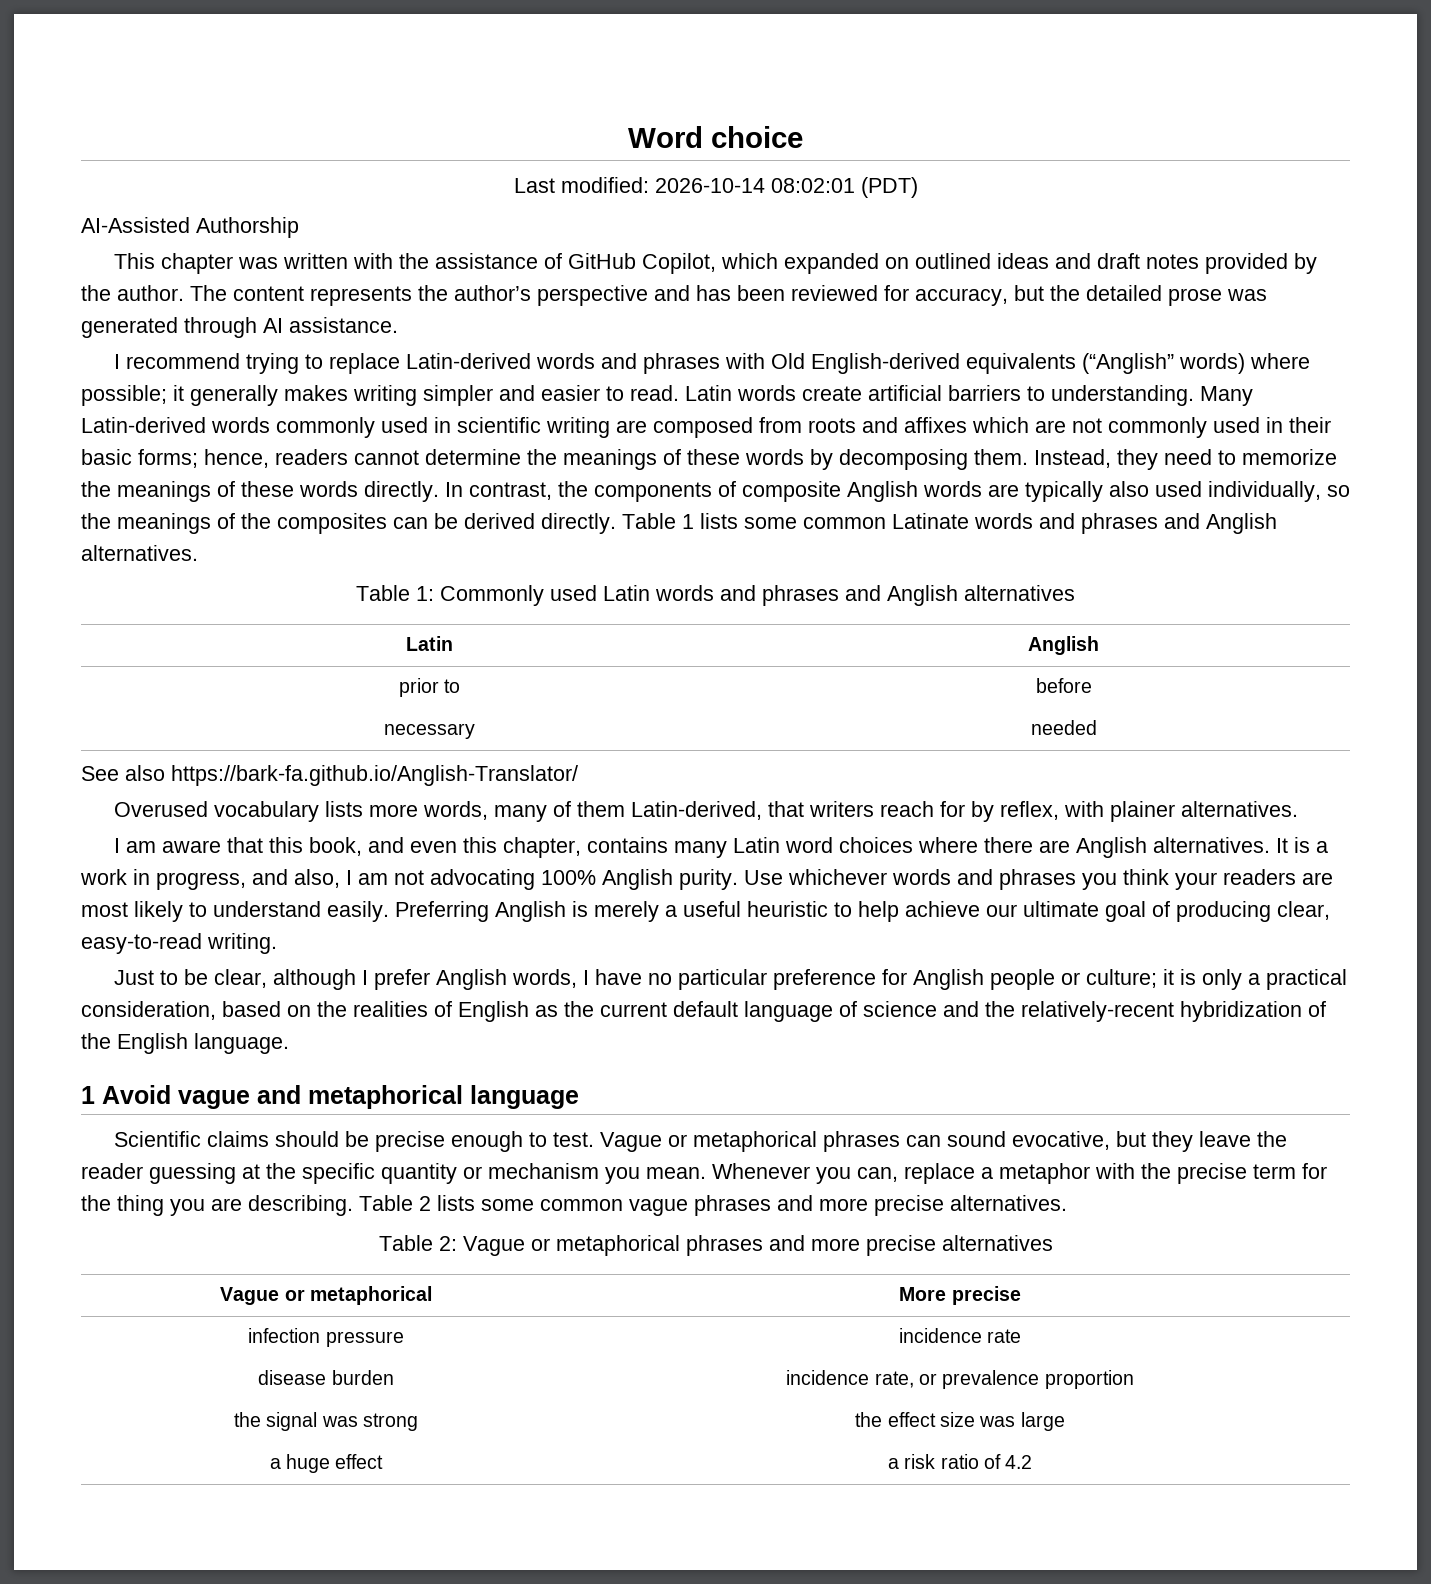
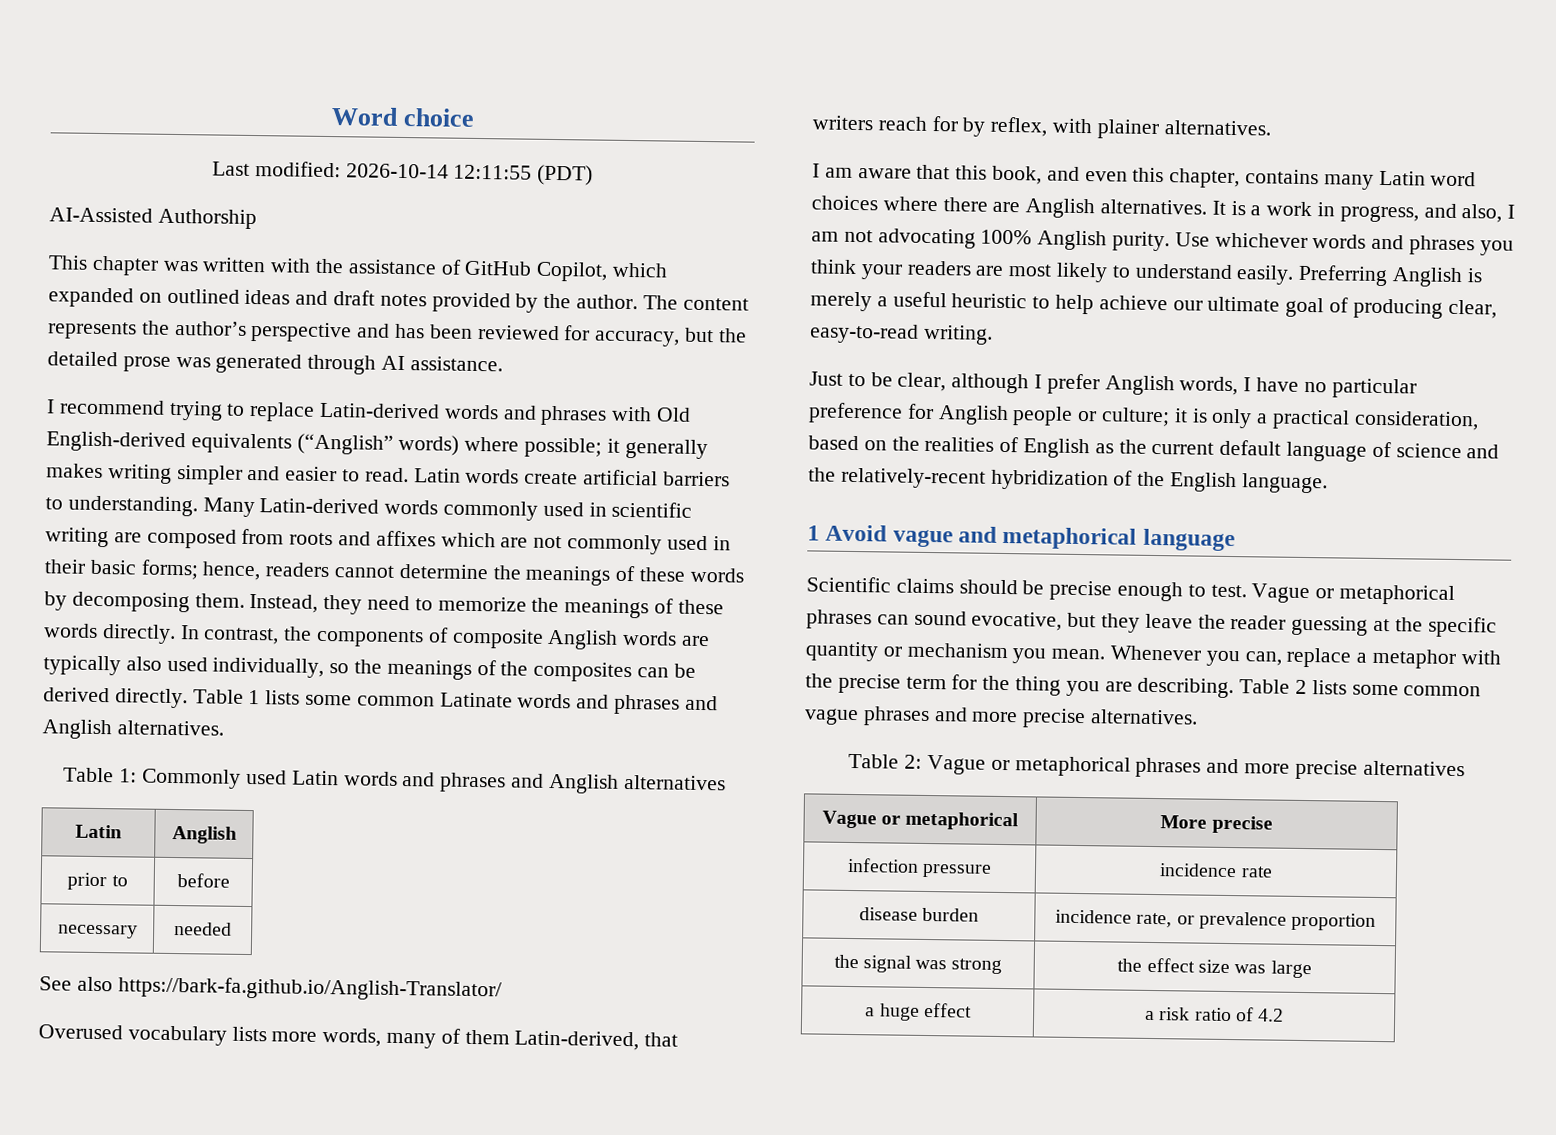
- Last modified: 2026-10-14 08:02:01 (PDT)
+ Last modified: 2026-10-14 12:11:55 (PDT)

